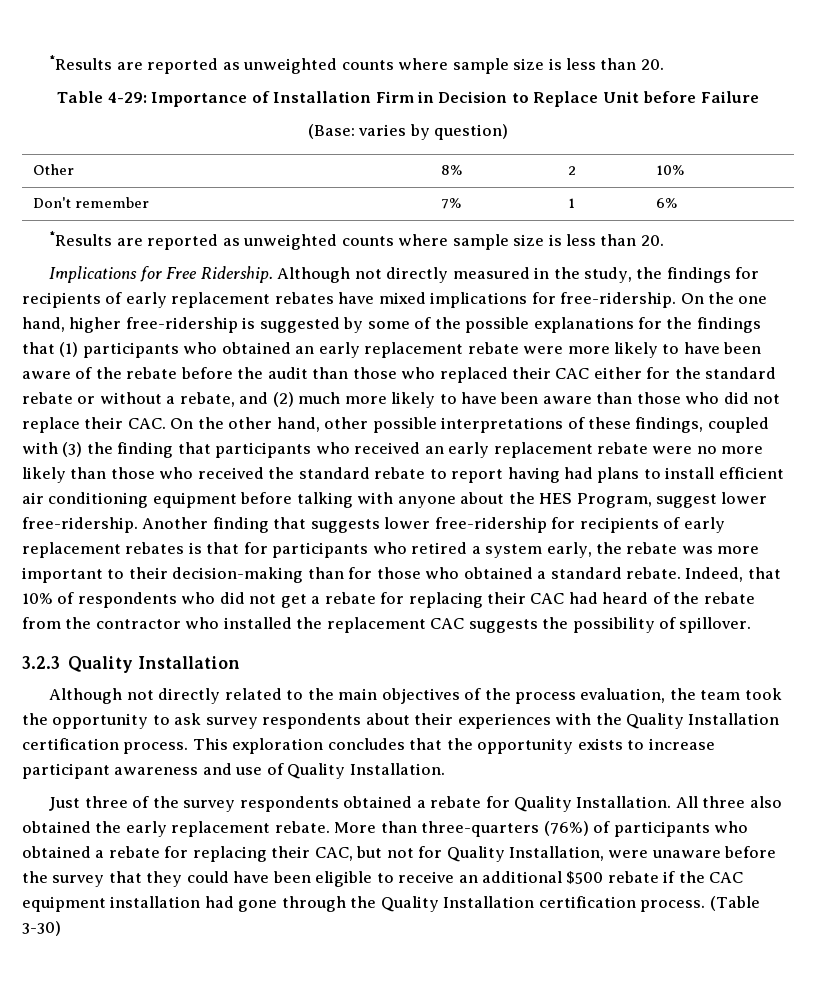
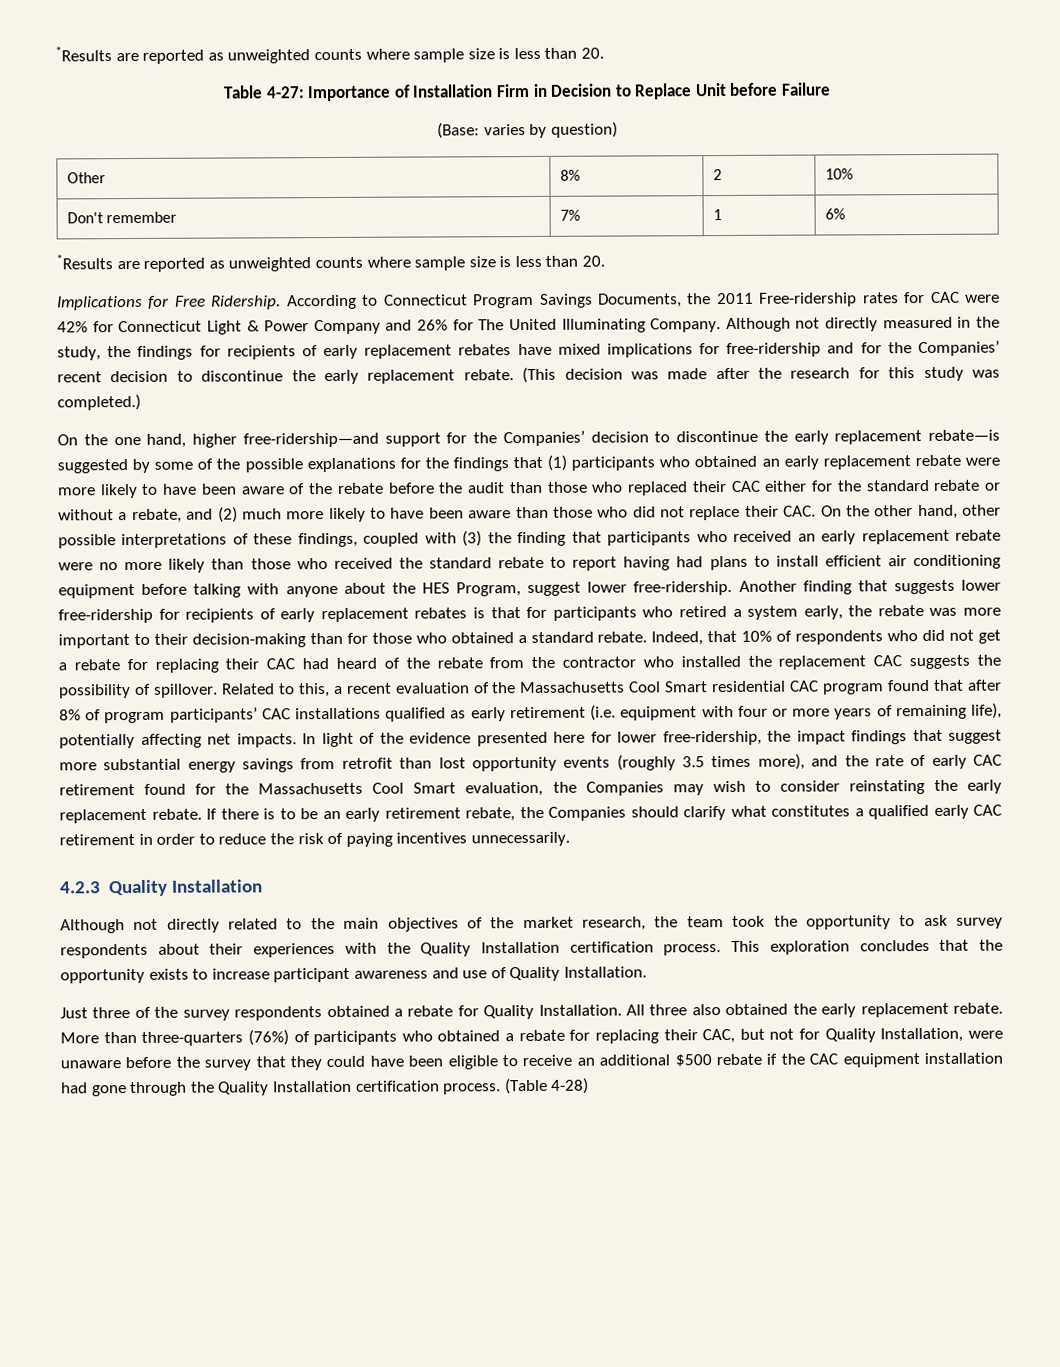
- Table 4-29: Importance of Installation Firm in Decision to Replace Unit before Failure
+ Table 4-27: Importance of Installation Firm in Decision to Replace Unit before Failure
+ According to Connecticut Program Savings Documents, the 2011 Free-ridership rates for CAC were 42% for Connecticut Light & Power Company and 26% for The United Illuminating Company.
- Although not directly measured in the study, the findings for recipients of early replacement rebates have mixed implications for free-ridership. On the one hand, higher free-ridership is suggested by some of the possible explanations for the findings that (1) participants who obtained an early replacement rebate were more likely to have been aware of the rebate before the audit than those who replaced their CAC either for the standard rebate or without a rebate, and (2) much more likely to have been aware than those who did not replace their CAC. On the other hand, other possible interpretations of these findings, coupled with (3) the finding that participants who received an early replacement rebate were no more likely than those who received the standard rebate to report having had plans to install efficient air conditioning equipment before talking with anyone about the HES Program, suggest lower free-ridership.
+ Although not directly measured in the study, the findings for recipients of early replacement rebates have mixed implications for free-ridership and for the Companies’ recent decision to discontinue the early replacement rebate. (This decision was made after the research for this study was completed.)
+ On the one hand, higher free-ridership—and support for the Companies’ decision to discontinue the early replacement rebate—is suggested by some of the possible explanations for the findings that (1) participants who obtained an early replacement rebate were more likely to have been aware of the rebate before the audit than those who replaced their CAC either for the standard rebate or without a rebate, and (2) much more likely to have been aware than those who did not replace their CAC. On the other hand, other possible interpretations of these findings, coupled with (3) the finding that participants who received an early replacement rebate were no more likely than those who received the standard rebate to report having had plans to install efficient air conditioning equipment before talking with anyone about the HES Program, suggest lower free-ridership.
- Indeed, that 10% of respondents who did not get a rebate for replacing their CAC had heard of the rebate from the contractor who installed the replacement CAC suggests the possibility of spillover.
- 3.2.3 Quality Installation
+ Indeed, that 10% of respondents who did not get a rebate for replacing their CAC had heard of the rebate from the contractor who installed the replacement CAC suggests the possibility of spillover. Related to this, a recent evaluation of the Massachusetts Cool Smart residential CAC program found that after 8% of program participants’ CAC installations qualified as early retirement (i.e. equipment with four or more years of remaining life), potentially affecting net impacts. In light of the evidence presented here for lower free-ridership, the impact findings that suggest more substantial energy savings from retrofit than lost opportunity events (roughly 3.5 times more), and the rate of early CAC retirement found for the Massachusetts Cool Smart evaluation, the Companies may wish to consider reinstating the early replacement rebate. If there is to be an early retirement rebate, the Companies should clarify what constitutes a qualified early CAC retirement in order to reduce the risk of paying incentives unnecessarily.
+ 4.2.3 Quality Installation
- Although not directly related to the main objectives of the process evaluation, the team took the opportunity to ask survey respondents about their experiences with the Quality Installation certification process.
+ Although not directly related to the main objectives of the market research, the team took the opportunity to ask survey respondents about their experiences with the Quality Installation certification process.
- (Table 3-30)
+ (Table 4-28)

